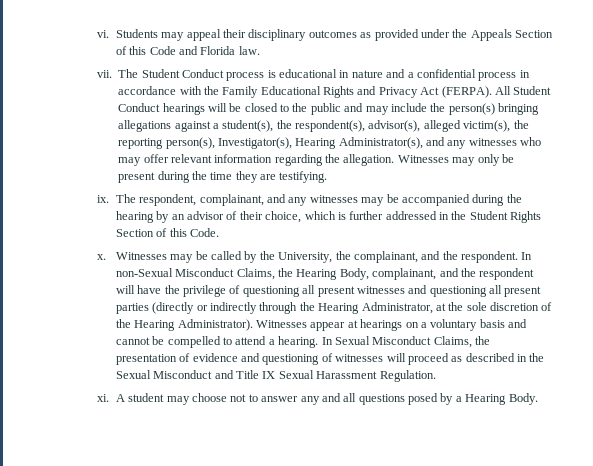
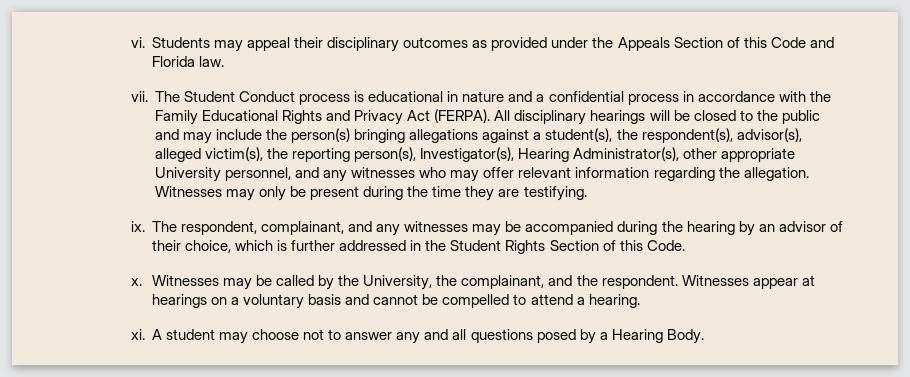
- All Student Conduct hearings will be closed to the public and may include the person(s) bringing allegations against a student(s), the respondent(s), advisor(s), alleged victim(s), the reporting person(s), Investigator(s), Hearing Administrator(s), and any witnesses who may offer relevant information regarding the allegation.
+ All disciplinary hearings will be closed to the public and may include the person(s) bringing allegations against a student(s), the respondent(s), advisor(s), alleged victim(s), the reporting person(s), Investigator(s), Hearing Administrator(s), other appropriate University personnel, and any witnesses who may offer relevant information regarding the allegation.
- In non-Sexual Misconduct Claims, the Hearing Body, complainant, and the respondent will have the privilege of questioning all present witnesses and questioning all present parties (directly or indirectly through the Hearing Administrator, at the sole discretion of the Hearing Administrator).
- In Sexual Misconduct Claims, the presentation of evidence and questioning of witnesses will proceed as described in the Sexual Misconduct and Title IX Sexual Harassment Regulation.

